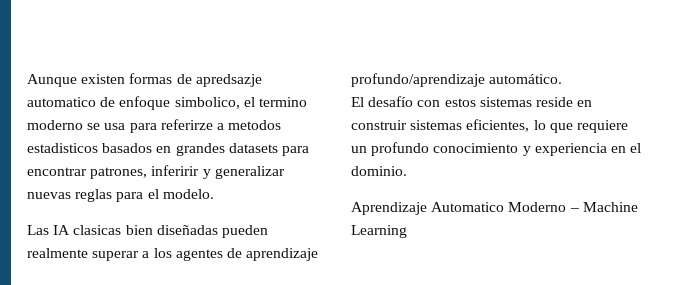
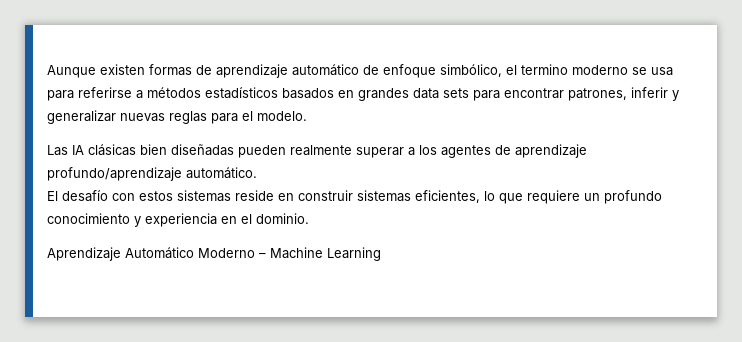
- Aunque existen formas de apredsazje automatico de enfoque simbolico, el termino moderno se usa para referirze a metodos estadisticos basados en grandes datasets para encontrar patrones, inferirir y generalizar nuevas reglas para el modelo.
+ Aunque existen formas de aprendizaje automático de enfoque simbólico, el termino moderno se usa para referirse a métodos estadísticos basados en grandes data sets para encontrar patrones, inferir y generalizar nuevas reglas para el modelo.
- Las IA clasicas bien diseñadas pueden realmente superar a los agentes de aprendizaje profundo/aprendizaje automático.
+ Las IA clásicas bien diseñadas pueden realmente superar a los agentes de aprendizaje profundo/aprendizaje automático.
- Aprendizaje Automatico Moderno – Machine Learning
+ Aprendizaje Automático Moderno – Machine Learning

